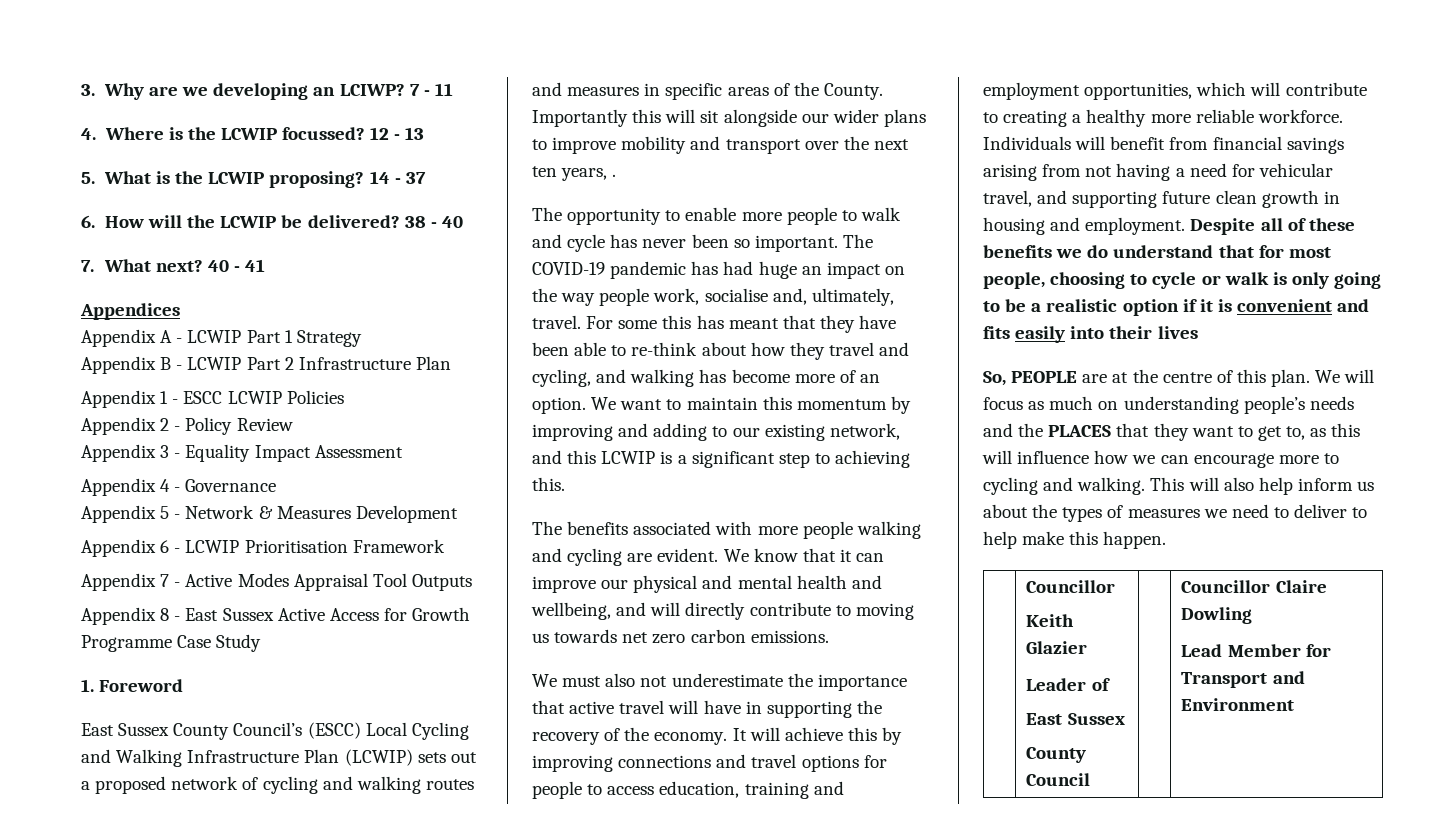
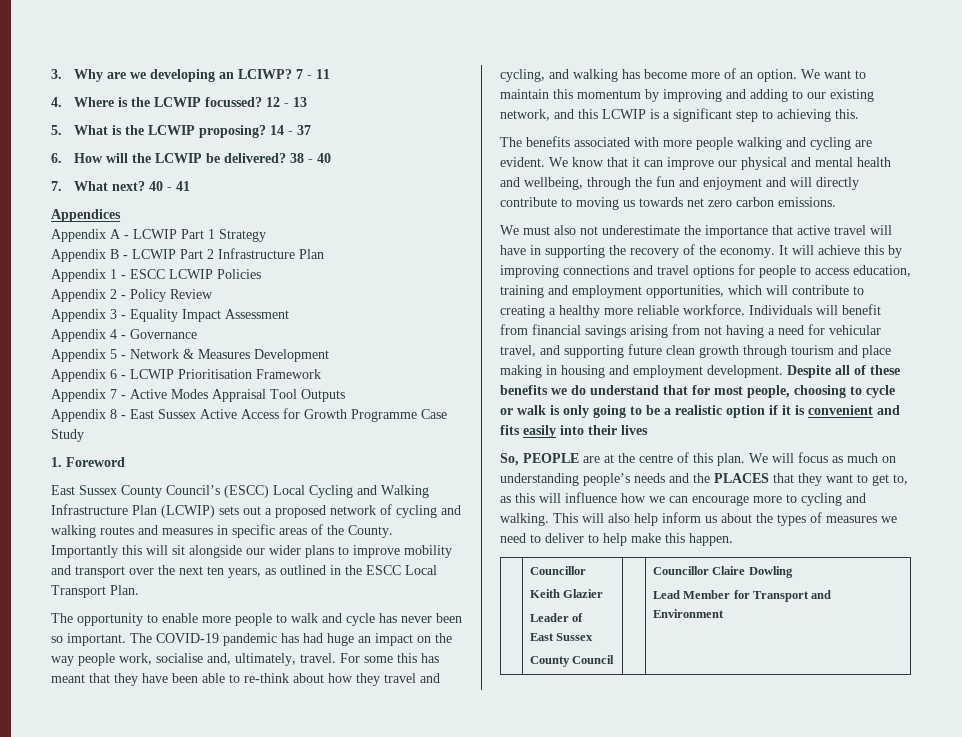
- Importantly this will sit alongside our wider plans to improve mobility and transport over the next ten years, .
+ Importantly this will sit alongside our wider plans to improve mobility and transport over the next ten years, as outlined in the ESCC Local Transport Plan.
- We know that it can improve our physical and mental health and wellbeing, and will directly contribute to moving us towards net zero carbon emissions.
+ We know that it can improve our physical and mental health and wellbeing, through the fun and enjoyment and will directly contribute to moving us towards net zero carbon emissions.
- Individuals will benefit from financial savings arising from not having a need for vehicular travel, and supporting future clean growth in housing and employment.
+ Individuals will benefit from financial savings arising from not having a need for vehicular travel, and supporting future clean growth through tourism and place making in housing and employment development.

